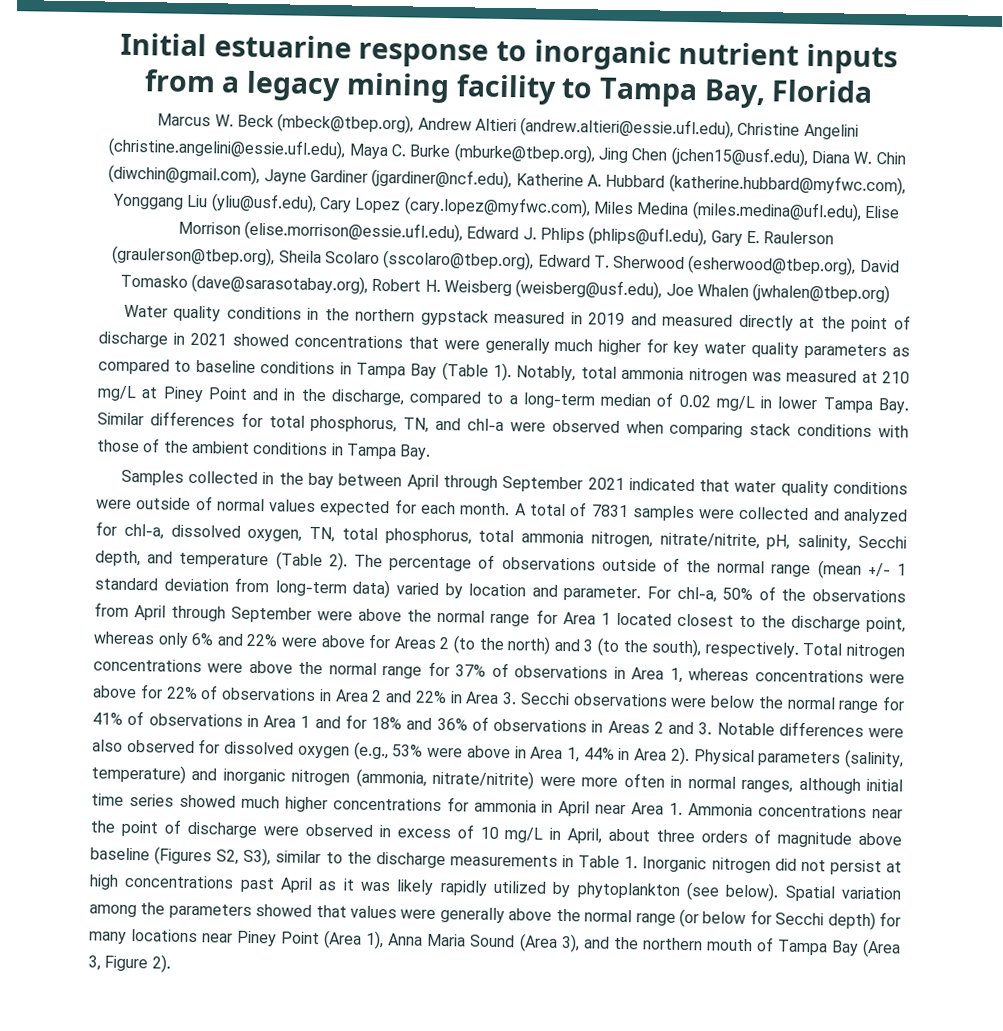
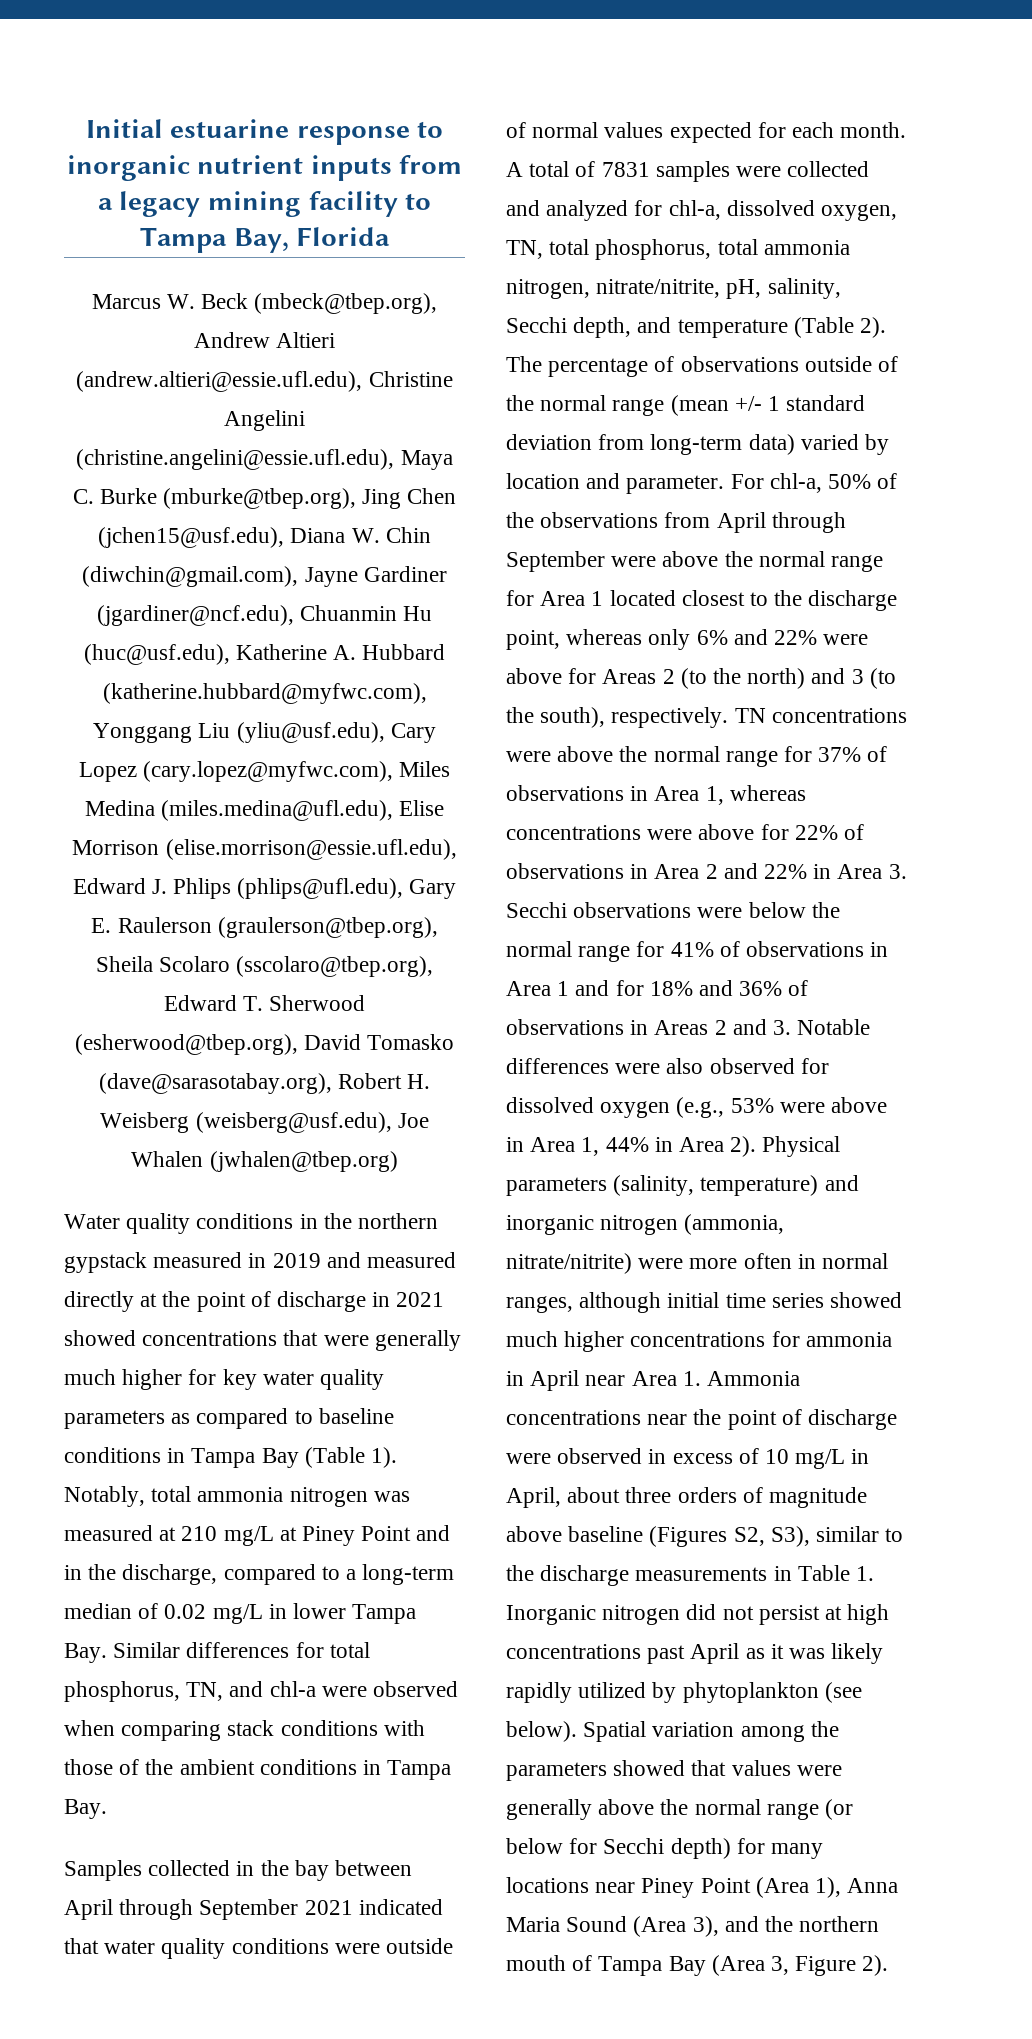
- Marcus W. Beck (mbeck@tbep.org), Andrew Altieri (andrew.altieri@essie.ufl.edu), Christine Angelini (christine.angelini@essie.ufl.edu), Maya C. Burke (mburke@tbep.org), Jing Chen (jchen15@usf.edu), Diana W. Chin (diwchin@gmail.com), Jayne Gardiner (jgardiner@ncf.edu), Katherine A. Hubbard (katherine.hubbard@myfwc.com), Yonggang Liu (yliu@usf.edu), Cary Lopez (cary.lopez@myfwc.com), Miles Medina (miles.medina@ufl.edu), Elise Morrison (elise.morrison@essie.ufl.edu), Edward J. Phlips (phlips@ufl.edu), Gary E. Raulerson (graulerson@tbep.org), Sheila Scolaro (sscolaro@tbep.org), Edward T. Sherwood (esherwood@tbep.org), David Tomasko (dave@sarasotabay.org), Robert H. Weisberg (weisberg@usf.edu), Joe Whalen (jwhalen@tbep.org)
+ Marcus W. Beck (mbeck@tbep.org), Andrew Altieri (andrew.altieri@essie.ufl.edu), Christine Angelini (christine.angelini@essie.ufl.edu), Maya C. Burke (mburke@tbep.org), Jing Chen (jchen15@usf.edu), Diana W. Chin (diwchin@gmail.com), Jayne Gardiner (jgardiner@ncf.edu), Chuanmin Hu (huc@usf.edu), Katherine A. Hubbard (katherine.hubbard@myfwc.com), Yonggang Liu (yliu@usf.edu), Cary Lopez (cary.lopez@myfwc.com), Miles Medina (miles.medina@ufl.edu), Elise Morrison (elise.morrison@essie.ufl.edu), Edward J. Phlips (phlips@ufl.edu), Gary E. Raulerson (graulerson@tbep.org), Sheila Scolaro (sscolaro@tbep.org), Edward T. Sherwood (esherwood@tbep.org), David Tomasko (dave@sarasotabay.org), Robert H. Weisberg (weisberg@usf.edu), Joe Whalen (jwhalen@tbep.org)
- Total nitrogen concentrations were above the normal range for 37% of observations in Area 1, whereas concentrations were above for 22% of observations in Area 2 and 22% in Area 3. Secchi observations were below the normal range for 41% of observations in Area 1 and for 18% and 36% of observations in Areas 2 and 3. Notable differences were also observed for dissolved oxygen (e.g., 53% were above in Area 1, 44% in Area 2).
+ TN concentrations were above the normal range for 37% of observations in Area 1, whereas concentrations were above for 22% of observations in Area 2 and 22% in Area 3. Secchi observations were below the normal range for 41% of observations in Area 1 and for 18% and 36% of observations in Areas 2 and 3. Notable differences were also observed for dissolved oxygen (e.g., 53% were above in Area 1, 44% in Area 2).

